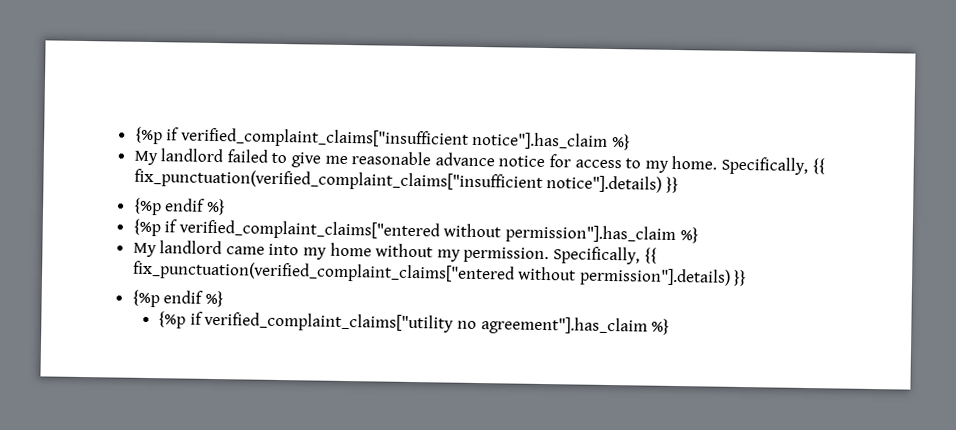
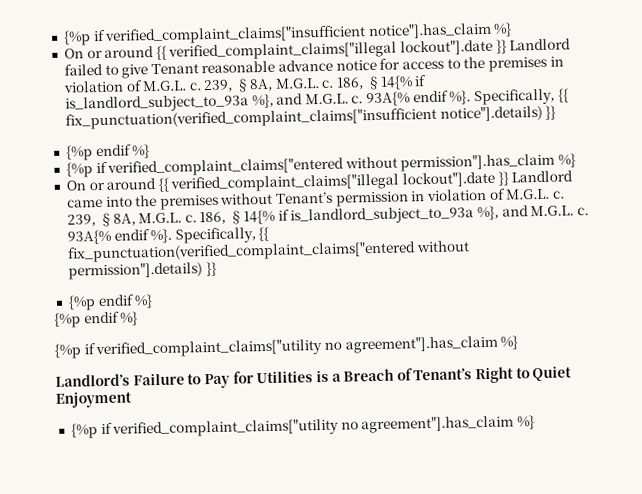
- My landlord failed to give me reasonable advance notice for access to my home.
+ On or around {{ verified_complaint_claims["illegal lockout"].date }} Landlord failed to give Tenant reasonable advance notice for access to the premises in violation of M.G.L. c. 239, §8A, M.G.L. c. 186, §14{% if is_landlord_subject_to_93a %}, and M.G.L. c. 93A{% endif %}.
- My landlord came into my home without my permission.
+ On or around {{ verified_complaint_claims["illegal lockout"].date }} Landlord came into the premises without Tenant’s permission in violation of M.G.L. c. 239, §8A, M.G.L. c. 186, §14{% if is_landlord_subject_to_93a %}, and M.G.L. c. 93A{% endif %}.
  Specifically, {{ fix_punctuation(verified_complaint_claims["entered without permission"].details) }}
  {%p endif %}
+ {%p endif %}
+ {%p if verified_complaint_claims["utility no agreement"].has_claim %}
+ Landlord’s Failure to Pay for Utilities is a Breach of Tenant’s Right to Quiet Enjoyment

